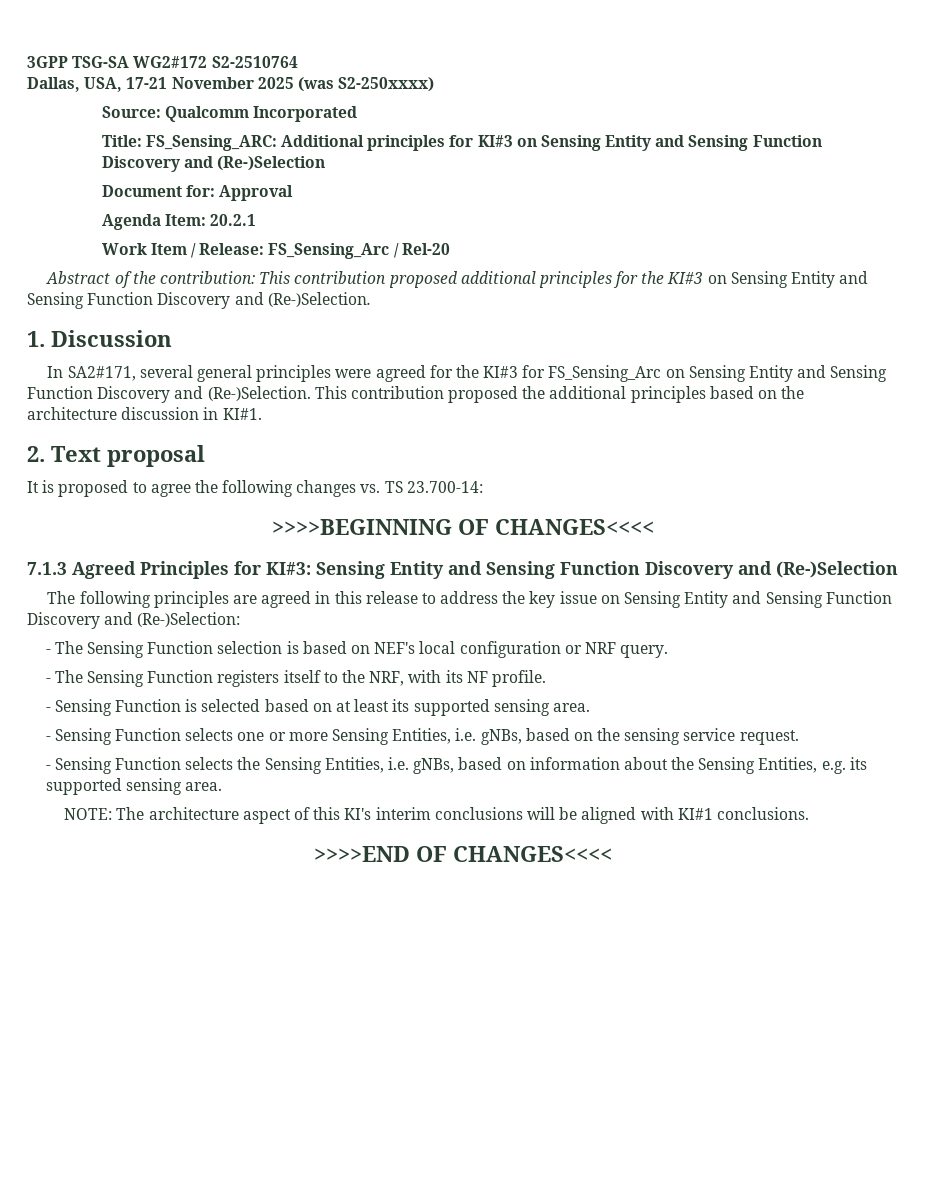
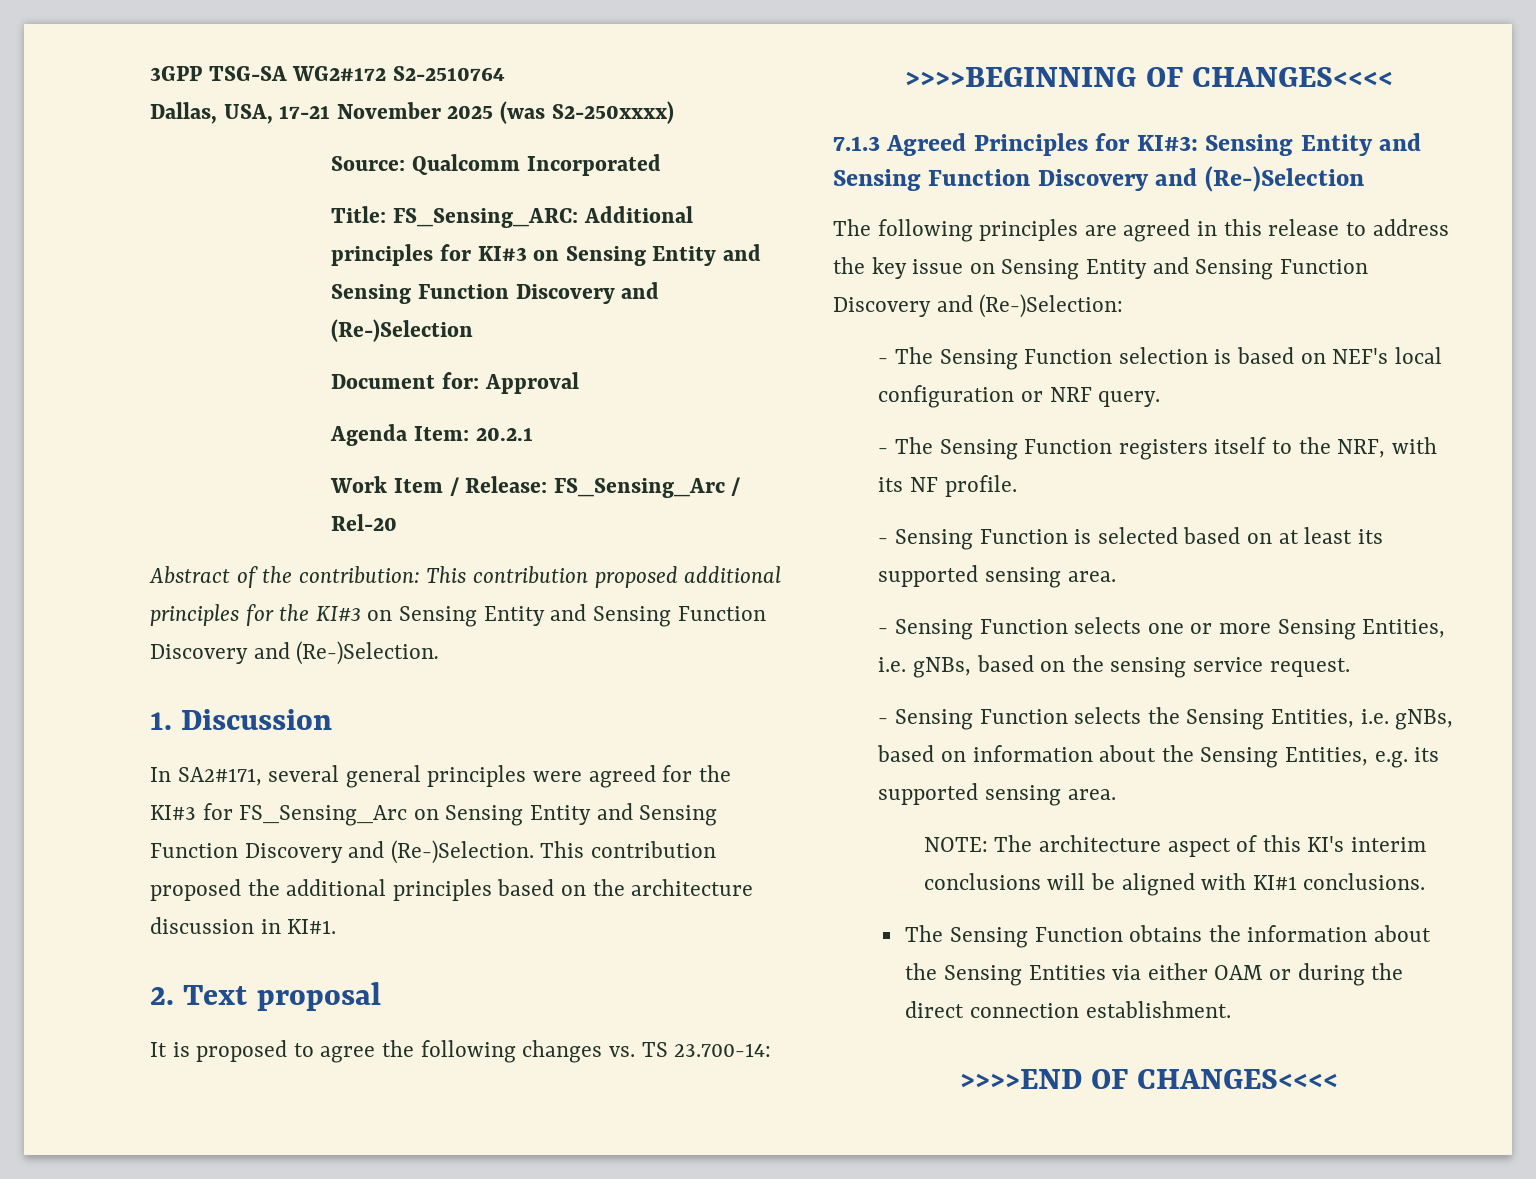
+ The Sensing Function obtains the information about the Sensing Entities via either OAM or during the direct connection establishment.

